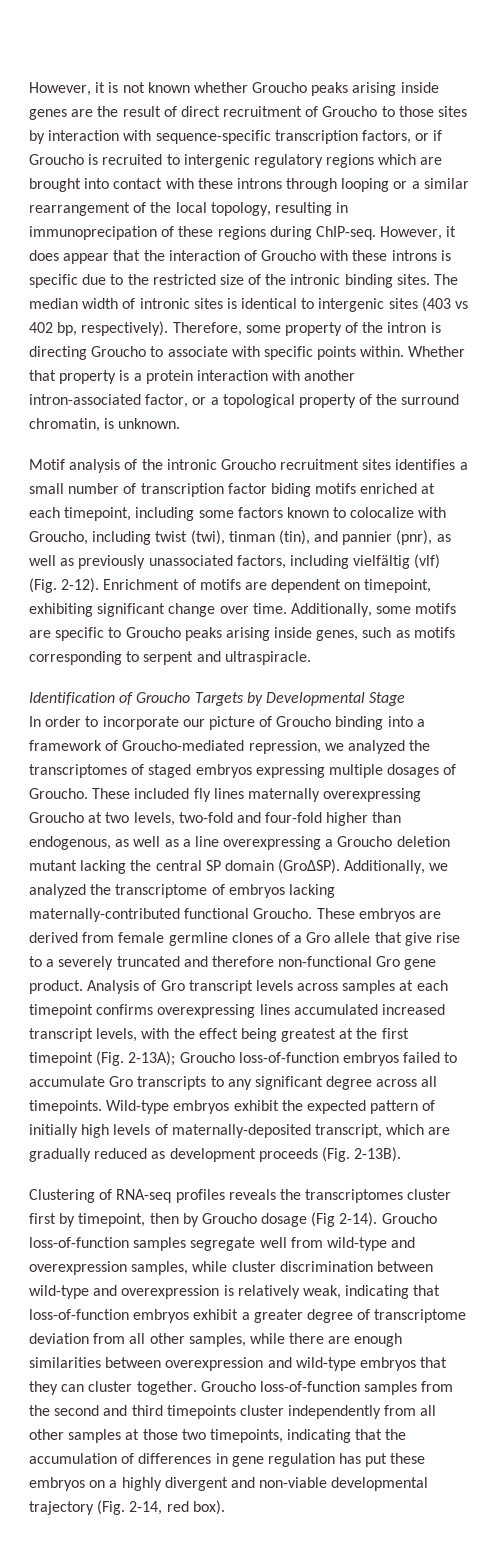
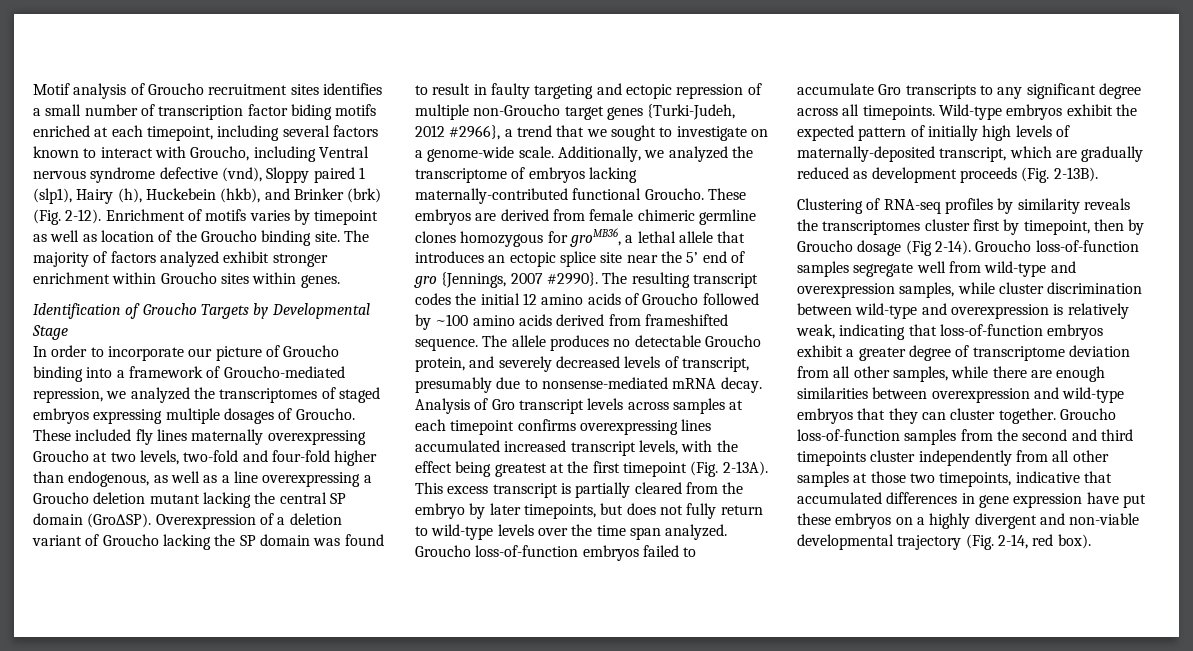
- However, it is not known whether Groucho peaks arising inside genes are the result of direct recruitment of Groucho to those sites by interaction with sequence-specific transcription factors, or if Groucho is recruited to intergenic regulatory regions which are brought into contact with these introns through looping or a similar rearrangement of the local topology, resulting in immunoprecipation of these regions during ChIP-seq. However, it does appear that the interaction of Groucho with these introns is specific due to the restricted size of the intronic binding sites. The median width of intronic sites is identical to intergenic sites (403 vs 402 bp, respectively). Therefore, some property of the intron is directing Groucho to associate with specific points within. Whether that property is a protein interaction with another intron-associated factor, or a topological property of the surround chromatin, is unknown.
- Motif analysis of the intronic Groucho recruitment sites identifies a small number of transcription factor biding motifs enriched at each timepoint, including some factors known to colocalize with Groucho, including twist (twi), tinman (tin), and pannier (pnr), as well as previously unassociated factors, including vielfältig (vlf) (Fig. 2-12).
+ Motif analysis of Groucho recruitment sites identifies a small number of transcription factor biding motifs enriched at each timepoint, including several factors known to interact with Groucho, including Ventral nervous syndrome defective (vnd), Sloppy paired 1 (slp1), Hairy (h), Huckebein (hkb), and Brinker (brk) (Fig. 2-12).
- Enrichment of motifs are dependent on timepoint, exhibiting significant change over time. Additionally, some motifs are specific to Groucho peaks arising inside genes, such as motifs corresponding to serpent and ultraspiracle.
+ Enrichment of motifs varies by timepoint as well as location of the Groucho binding site. The majority of factors analyzed exhibit stronger enrichment within Groucho sites within genes.
+ Overexpression of a deletion variant of Groucho lacking the SP domain was found to result in faulty targeting and ectopic repression of multiple non-Groucho target genes {Turki-Judeh, 2012 #2966}, a trend that we sought to investigate on a genome-wide scale.
- These embryos are derived from female germline clones of a Gro allele that give rise to a severely truncated and therefore non-functional Gro gene product.
+ These embryos are derived from female chimeric germline clones homozygous for groMB36, a lethal allele that introduces an ectopic splice site near the 5’ end of gro {Jennings, 2007 #2990}. The resulting transcript codes the initial 12 amino acids of Groucho followed by ~100 amino acids derived from frameshifted sequence. The allele produces no detectable Groucho protein, and severely decreased levels of transcript, presumably due to nonsense-mediated mRNA decay.
- Analysis of Gro transcript levels across samples at each timepoint confirms overexpressing lines accumulated increased transcript levels, with the effect being greatest at the first timepoint (Fig. 2-13A); Groucho loss-of-function embryos failed to accumulate Gro transcripts to any significant degree across all timepoints.
+ Analysis of Gro transcript levels across samples at each timepoint confirms overexpressing lines accumulated increased transcript levels, with the effect being greatest at the first timepoint (Fig. 2-13A). This excess transcript is partially cleared from the embryo by later timepoints, but does not fully return to wild-type levels over the time span analyzed. Groucho loss-of-function embryos failed to accumulate Gro transcripts to any significant degree across all timepoints.
- Clustering of RNA-seq profiles reveals the transcriptomes cluster first by timepoint, then by Groucho dosage (Fig 2-14).
+ Clustering of RNA-seq profiles by similarity reveals the transcriptomes cluster first by timepoint, then by Groucho dosage (Fig 2-14).
- Groucho loss-of-function samples from the second and third timepoints cluster independently from all other samples at those two timepoints, indicating that the accumulation of differences in gene regulation has put these embryos on a highly divergent and non-viable developmental trajectory (Fig. 2-14, red box).
+ Groucho loss-of-function samples from the second and third timepoints cluster independently from all other samples at those two timepoints, indicative that accumulated differences in gene expression have put these embryos on a highly divergent and non-viable developmental trajectory (Fig. 2-14, red box).

